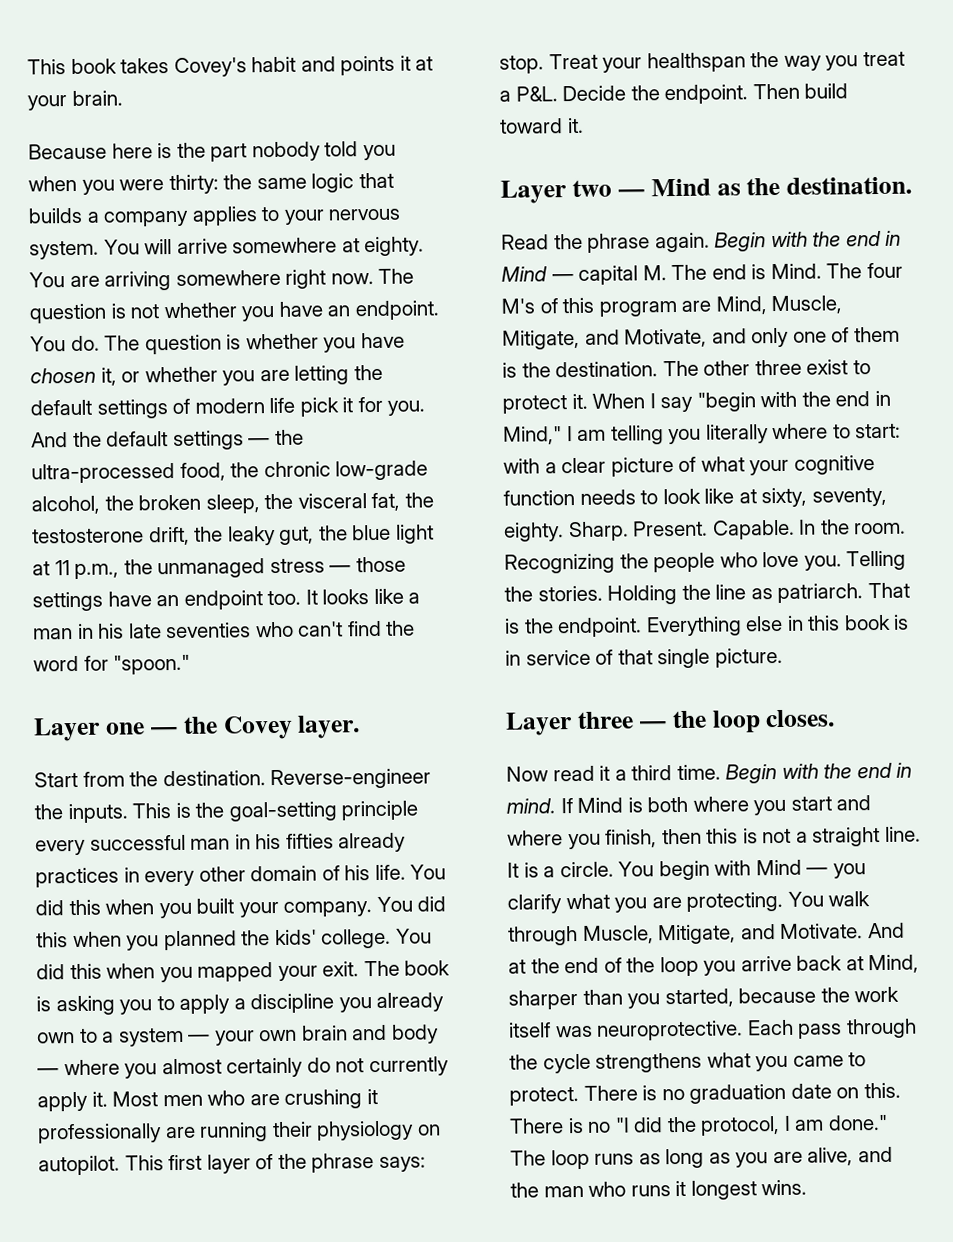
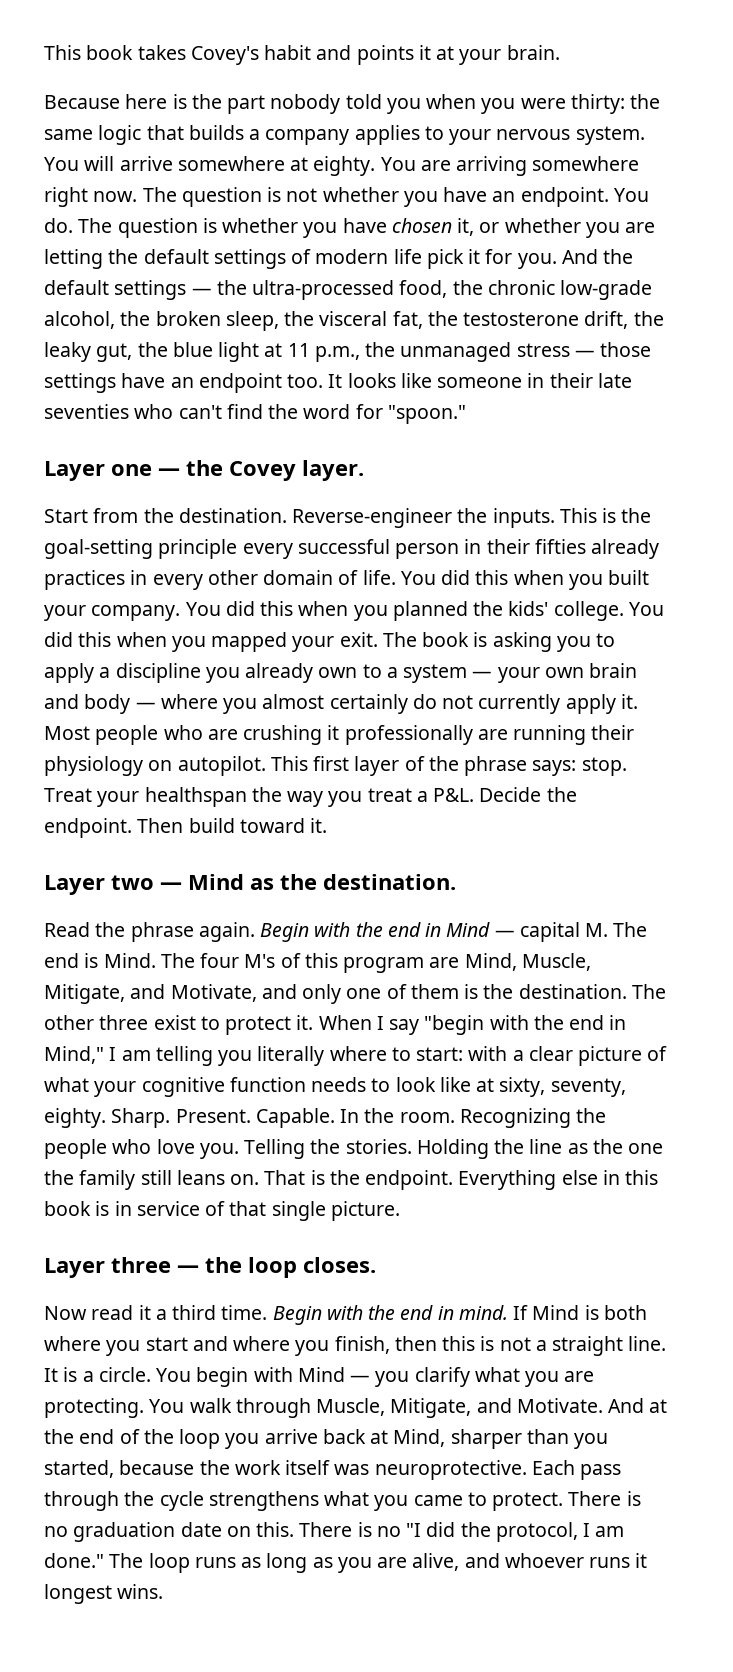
- It looks like a man in his late seventies who can't find the word for "spoon."
+ It looks like someone in their late seventies who can't find the word for "spoon."
- This is the goal-setting principle every successful man in his fifties already practices in every other domain of his life.
+ This is the goal-setting principle every successful person in their fifties already practices in every other domain of life.
- Most men who are crushing it professionally are running their physiology on autopilot.
+ Most people who are crushing it professionally are running their physiology on autopilot.
- Holding the line as patriarch.
+ Holding the line as the one the family still leans on.
- The loop runs as long as you are alive, and the man who runs it longest wins.
+ The loop runs as long as you are alive, and whoever runs it longest wins.

